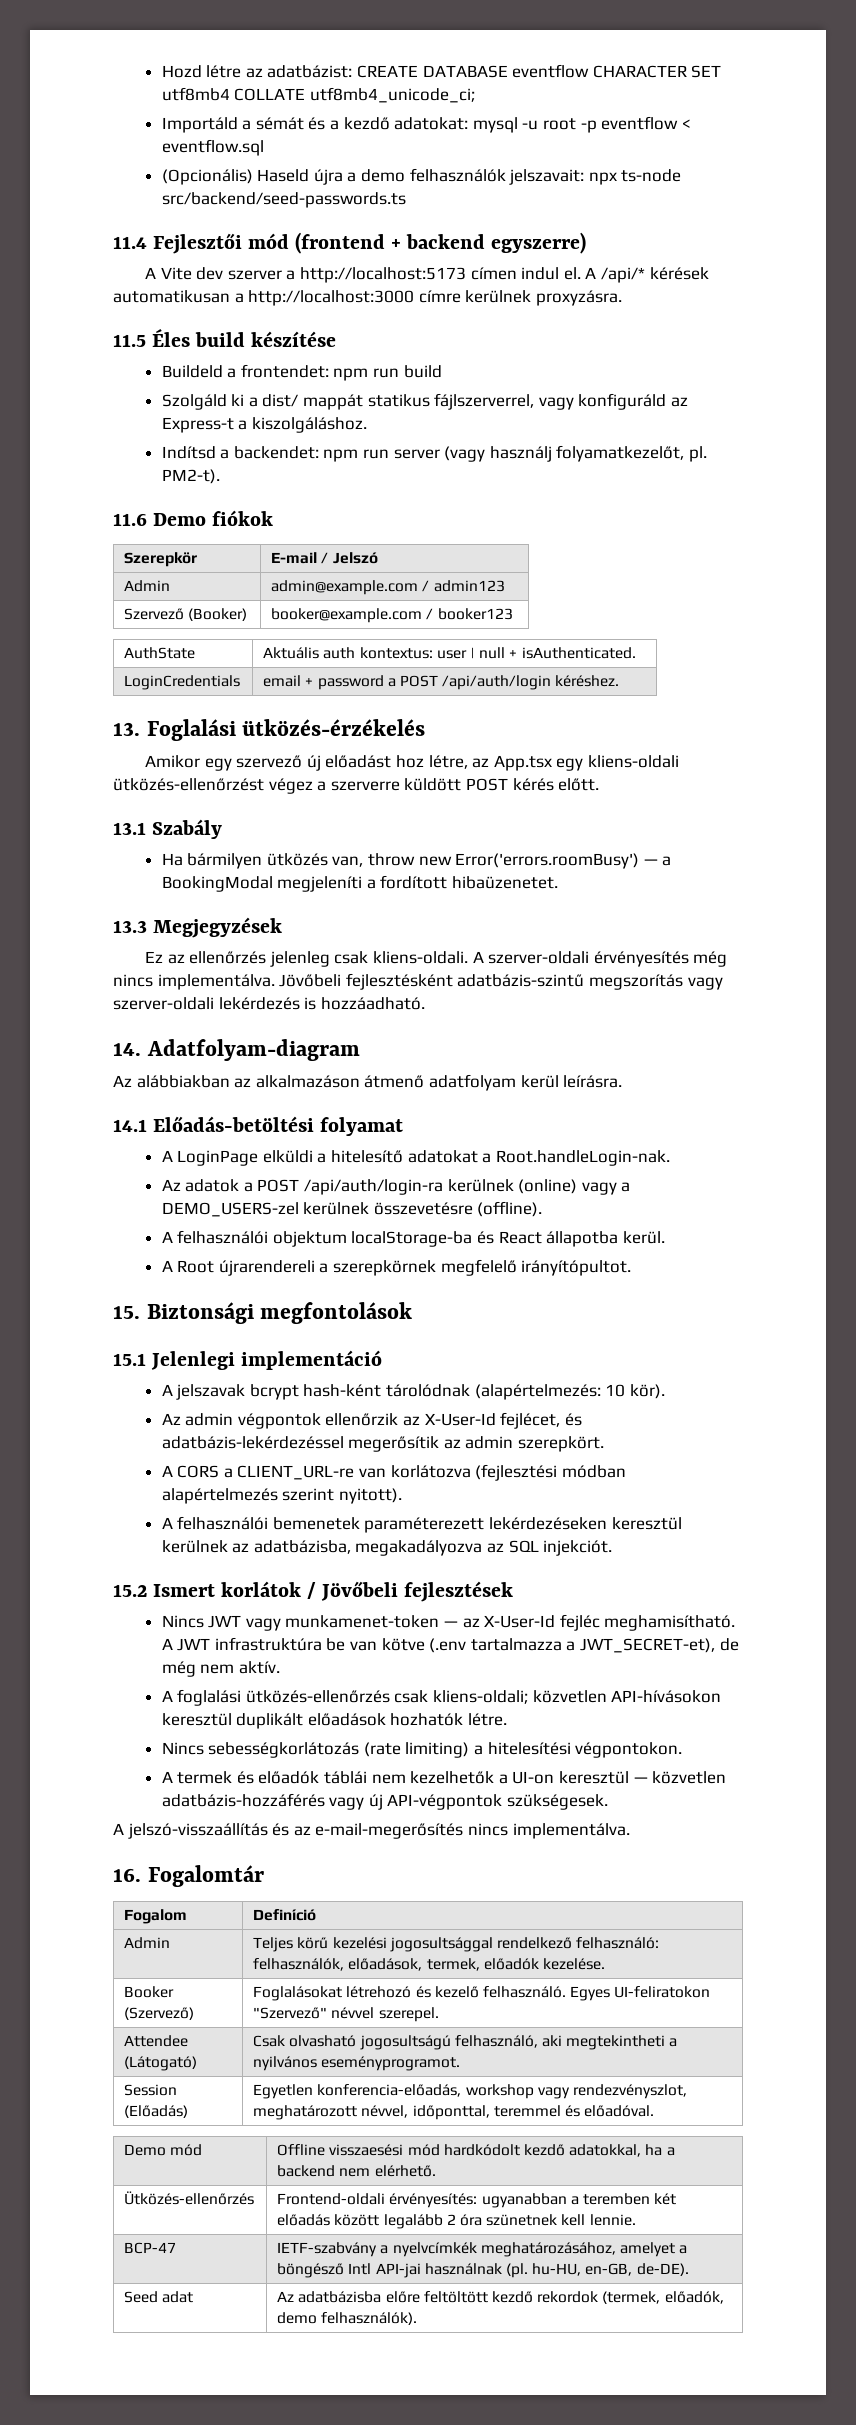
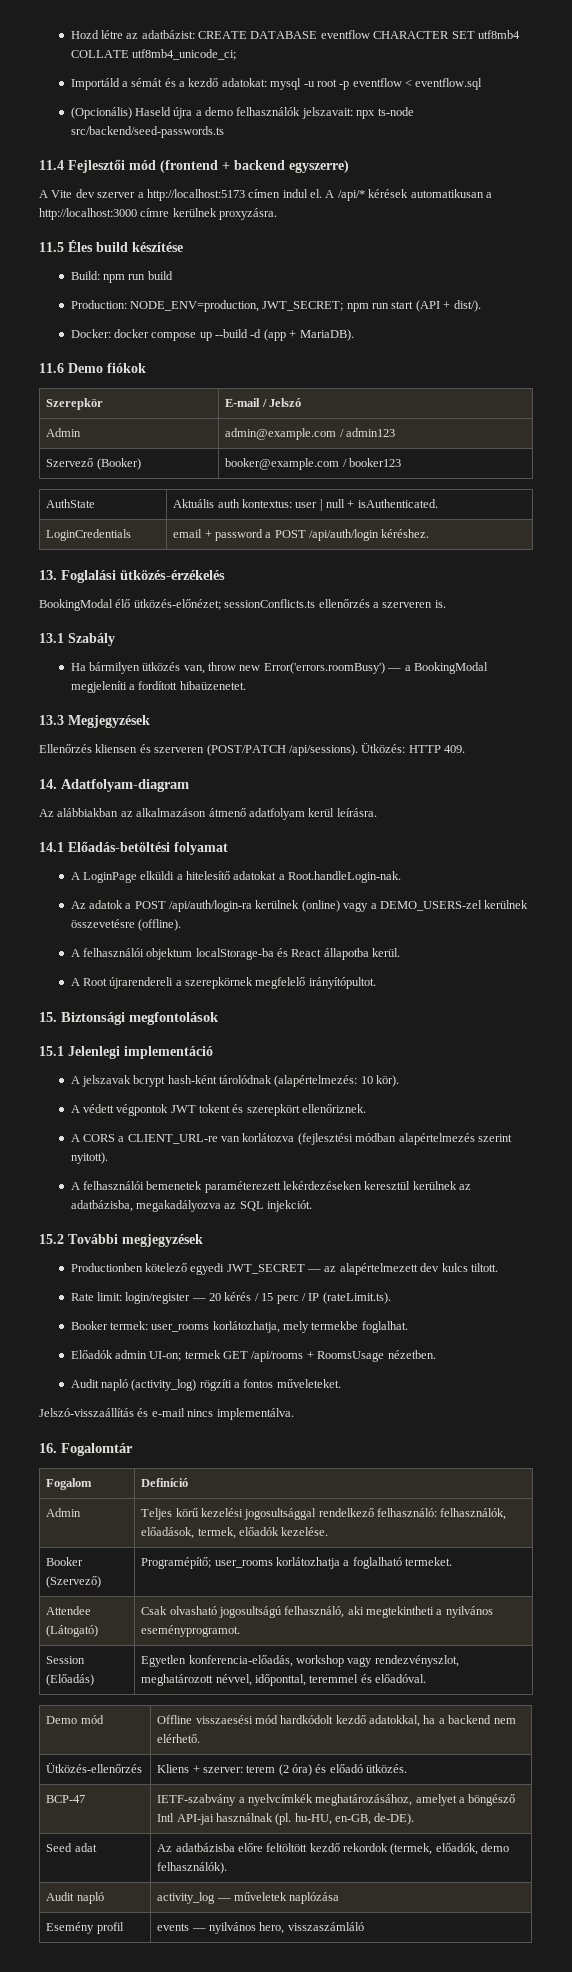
- Buildeld a frontendet: npm run build
+ Build: npm run build
- Szolgáld ki a dist/ mappát statikus fájlszerverrel, vagy konfiguráld az Express-t a kiszolgáláshoz.
- Indítsd a backendet: npm run server (vagy használj folyamatkezelőt, pl. PM2-t).
+ Production: NODE_ENV=production, JWT_SECRET; npm run start (API + dist/).
+ Docker: docker compose up --build -d (app + MariaDB).
- Amikor egy szervező új előadást hoz létre, az App.tsx egy kliens-oldali ütközés-ellenőrzést végez a szerverre küldött POST kérés előtt.
+ BookingModal élő ütközés-előnézet; sessionConflicts.ts ellenőrzés a szerveren is.
- Ez az ellenőrzés jelenleg csak kliens-oldali. A szerver-oldali érvényesítés még nincs implementálva. Jövőbeli fejlesztésként adatbázis-szintű megszorítás vagy szerver-oldali lekérdezés is hozzáadható.
+ Ellenőrzés kliensen és szerveren (POST/PATCH /api/sessions). Ütközés: HTTP 409.
- Az admin végpontok ellenőrzik az X-User-Id fejlécet, és adatbázis-lekérdezéssel megerősítik az admin szerepkört.
+ A védett végpontok JWT tokent és szerepkört ellenőriznek.
- 15.2 Ismert korlátok / Jövőbeli fejlesztések
- Nincs JWT vagy munkamenet-token — az X-User-Id fejléc meghamisítható. A JWT infrastruktúra be van kötve (.env tartalmazza a JWT_SECRET-et), de még nem aktív.
- A foglalási ütközés-ellenőrzés csak kliens-oldali; közvetlen API-hívásokon keresztül duplikált előadások hozhatók létre.
- Nincs sebességkorlátozás (rate limiting) a hitelesítési végpontokon.
- A termek és előadók táblái nem kezelhetők a UI-on keresztül — közvetlen adatbázis-hozzáférés vagy új API-végpontok szükségesek.
- A jelszó-visszaállítás és az e-mail-megerősítés nincs implementálva.
+ 15.2 További megjegyzések
+ Productionben kötelező egyedi JWT_SECRET — az alapértelmezett dev kulcs tiltott.
+ Rate limit: login/register — 20 kérés / 15 perc / IP (rateLimit.ts).
+ Booker termek: user_rooms korlátozhatja, mely termekbe foglalhat.
+ Előadók admin UI-on; termek GET /api/rooms + RoomsUsage nézetben.
+ Audit napló (activity_log) rögzíti a fontos műveleteket.
+ Jelszó-visszaállítás és e-mail nincs implementálva.
- Booker (Szervező) | Foglalásokat létrehozó és kezelő felhasználó. Egyes UI-feliratokon "Szervező" névvel szerepel.
+ Booker (Szervező) | Programépítő; user_rooms korlátozhatja a foglalható termeket.
- Ütközés-ellenőrzés | Frontend-oldali érvényesítés: ugyanabban a teremben két előadás között legalább 2 óra szünetnek kell lennie.
+ Ütközés-ellenőrzés | Kliens + szerver: terem (2 óra) és előadó ütközés.
+ Audit napló | activity_log — műveletek naplózása
+ Esemény profil | events — nyilvános hero, visszaszámláló

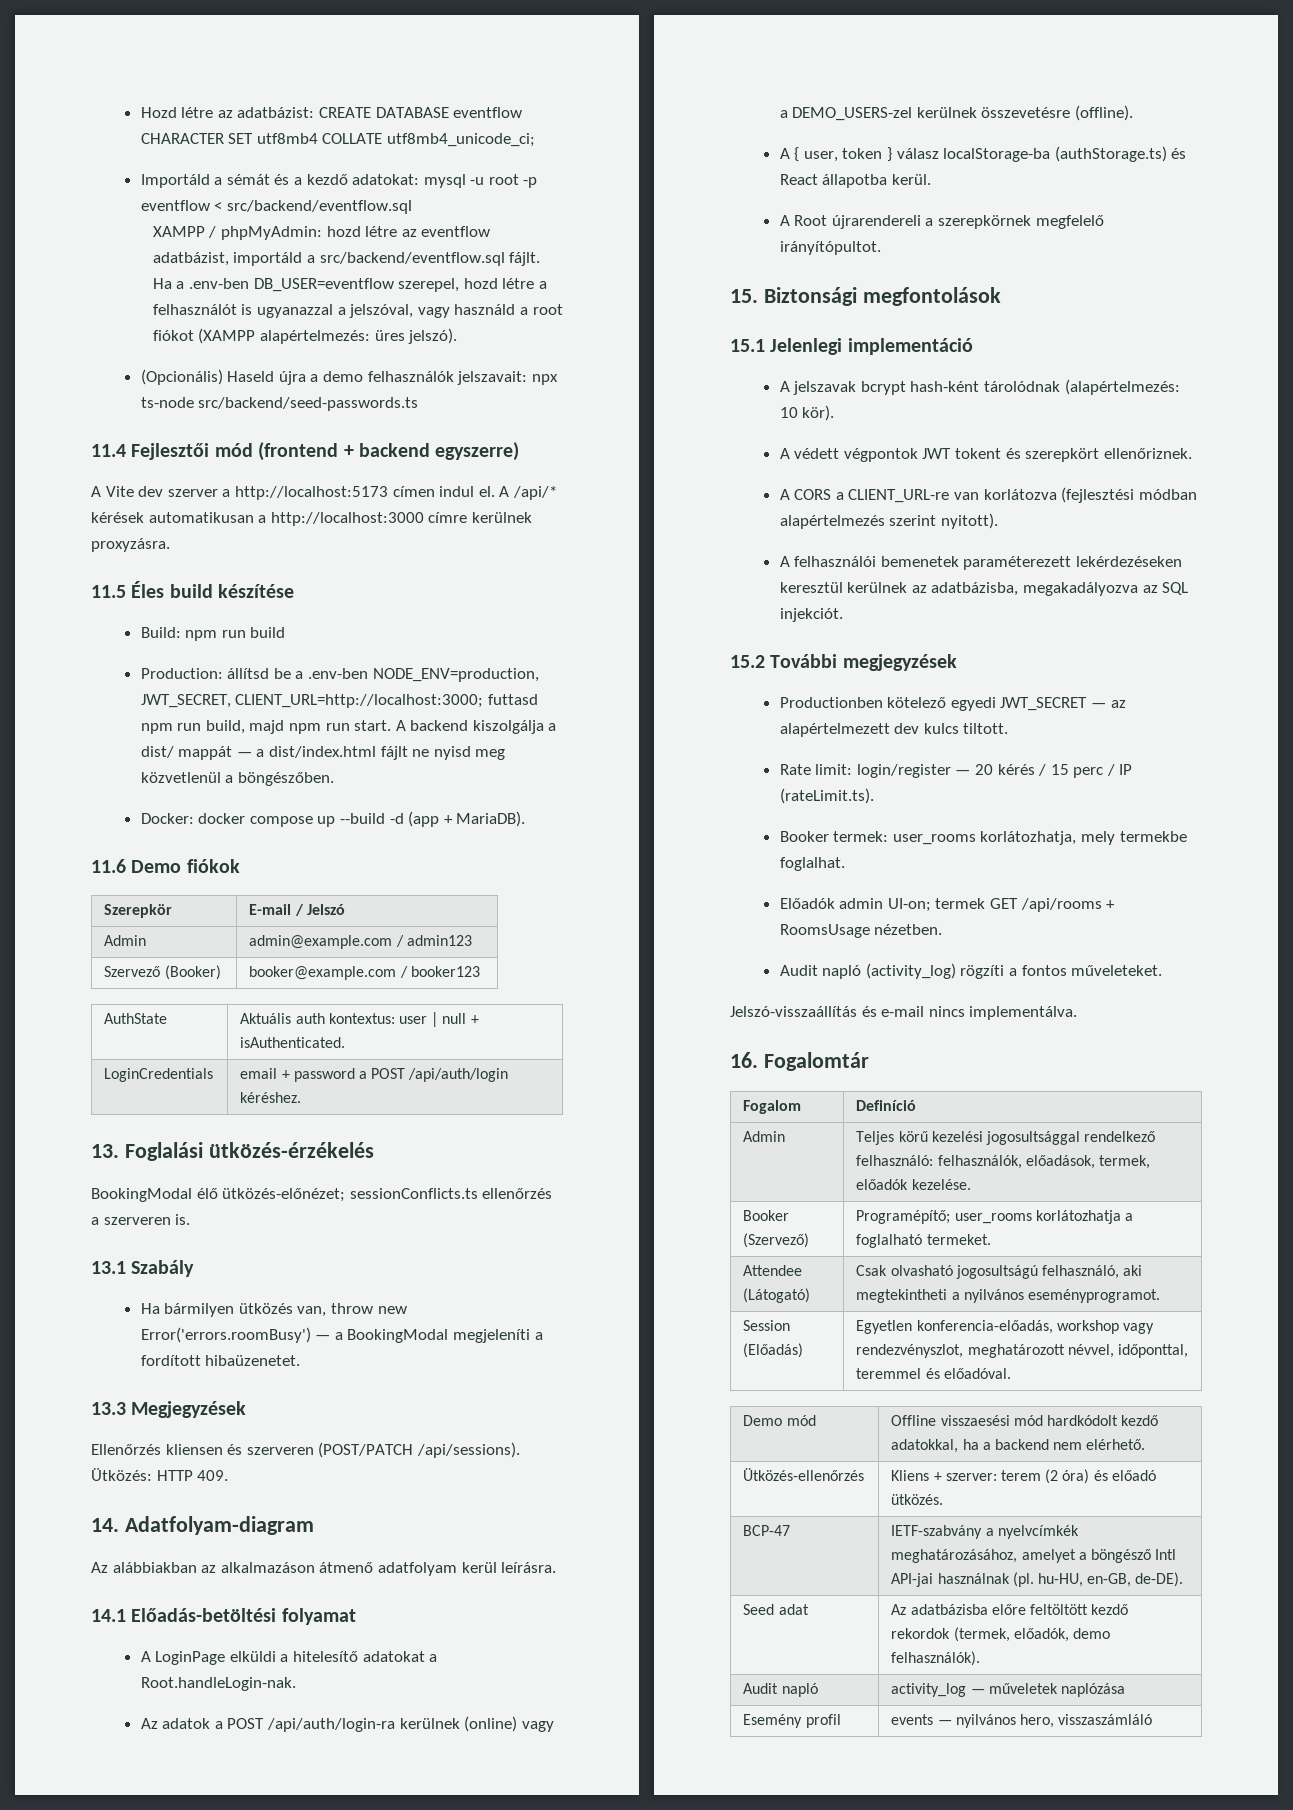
- Importáld a sémát és a kezdő adatokat: mysql -u root -p eventflow < eventflow.sql
+ Importáld a sémát és a kezdő adatokat: mysql -u root -p eventflow < src/backend/eventflow.sql
+ XAMPP / phpMyAdmin: hozd létre az eventflow adatbázist, importáld a src/backend/eventflow.sql fájlt. Ha a .env-ben DB_USER=eventflow szerepel, hozd létre a felhasználót is ugyanazzal a jelszóval, vagy használd a root fiókot (XAMPP alapértelmezés: üres jelszó).
- Production: NODE_ENV=production, JWT_SECRET; npm run start (API + dist/).
+ Production: állítsd be a .env-ben NODE_ENV=production, JWT_SECRET, CLIENT_URL=http://localhost:3000; futtasd npm run build, majd npm run start. A backend kiszolgálja a dist/ mappát — a dist/index.html fájlt ne nyisd meg közvetlenül a böngészőben.
- A felhasználói objektum localStorage-ba és React állapotba kerül.
+ A { user, token } válasz localStorage-ba (authStorage.ts) és React állapotba kerül.

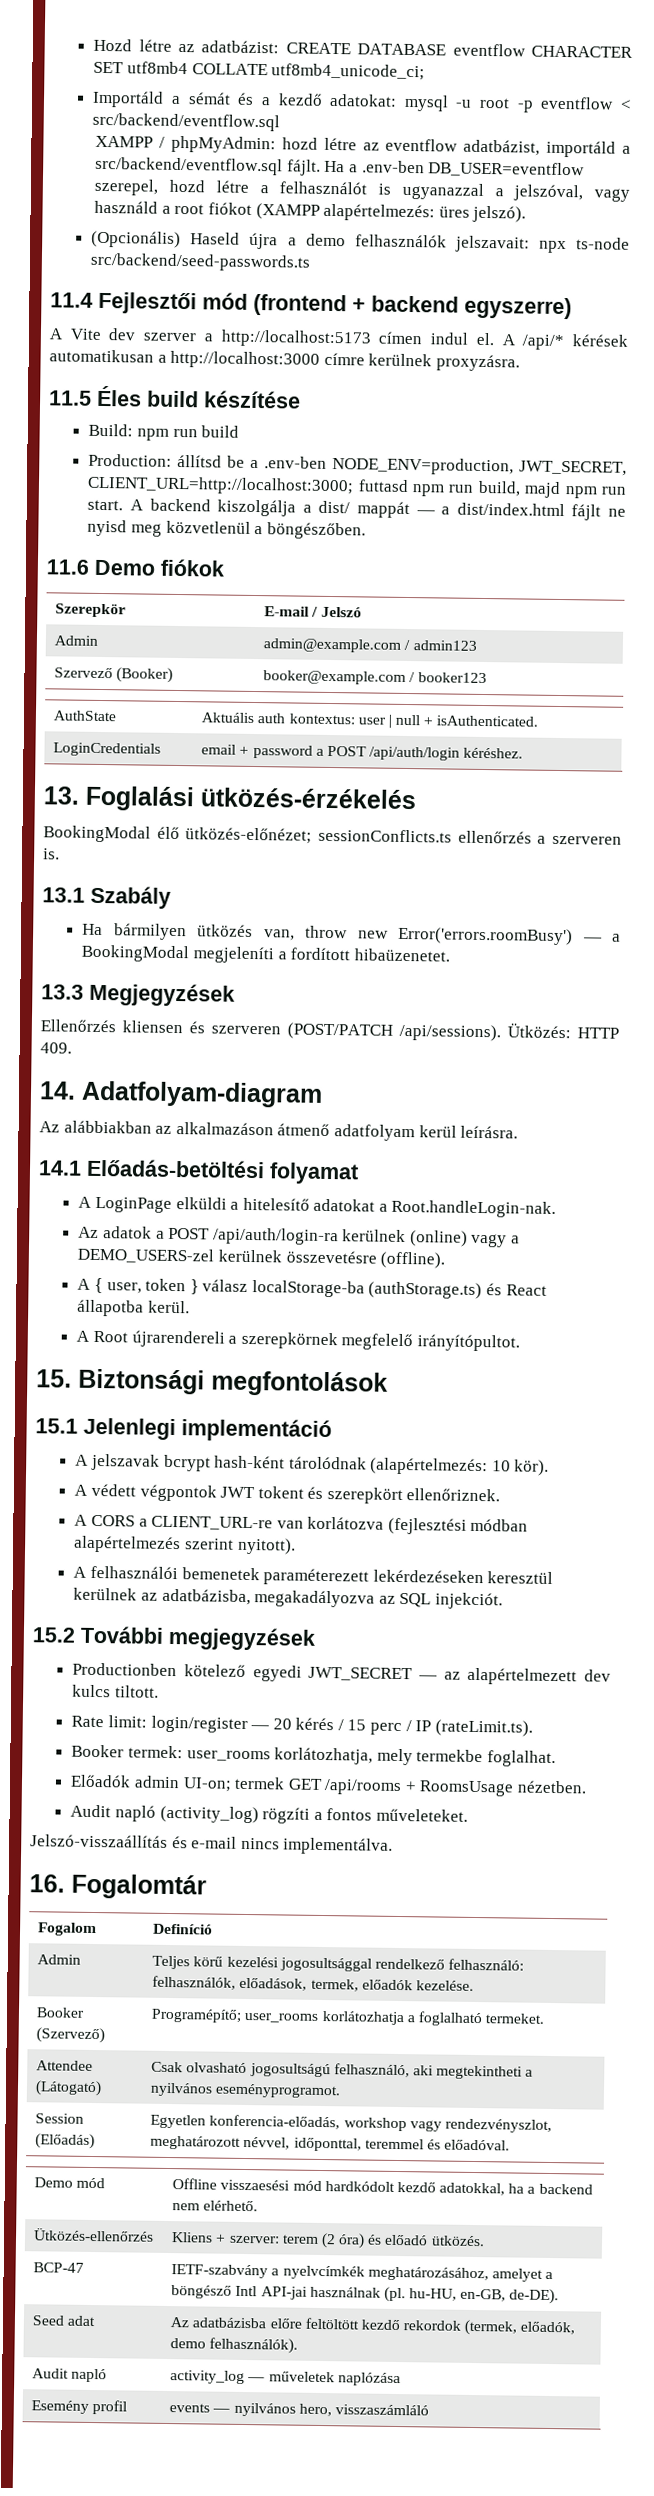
- Docker: docker compose up --build -d (app + MariaDB).

